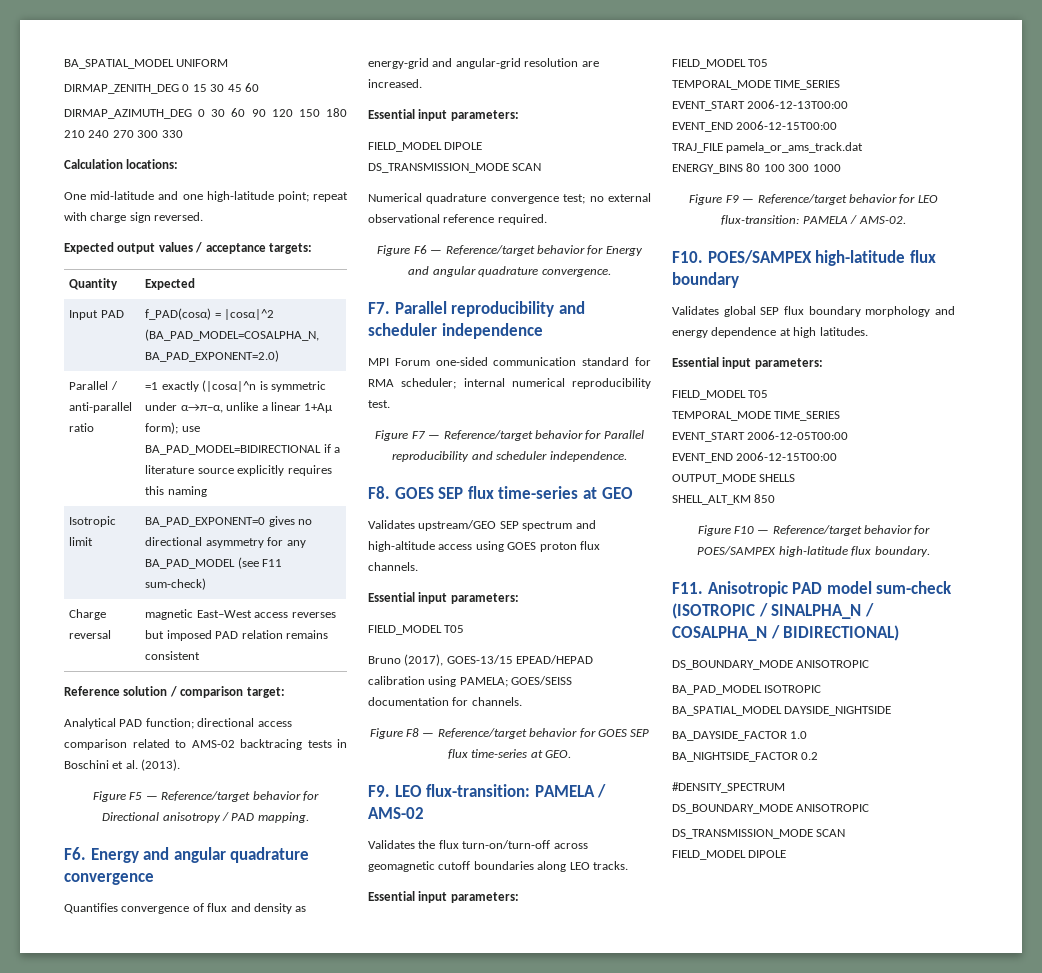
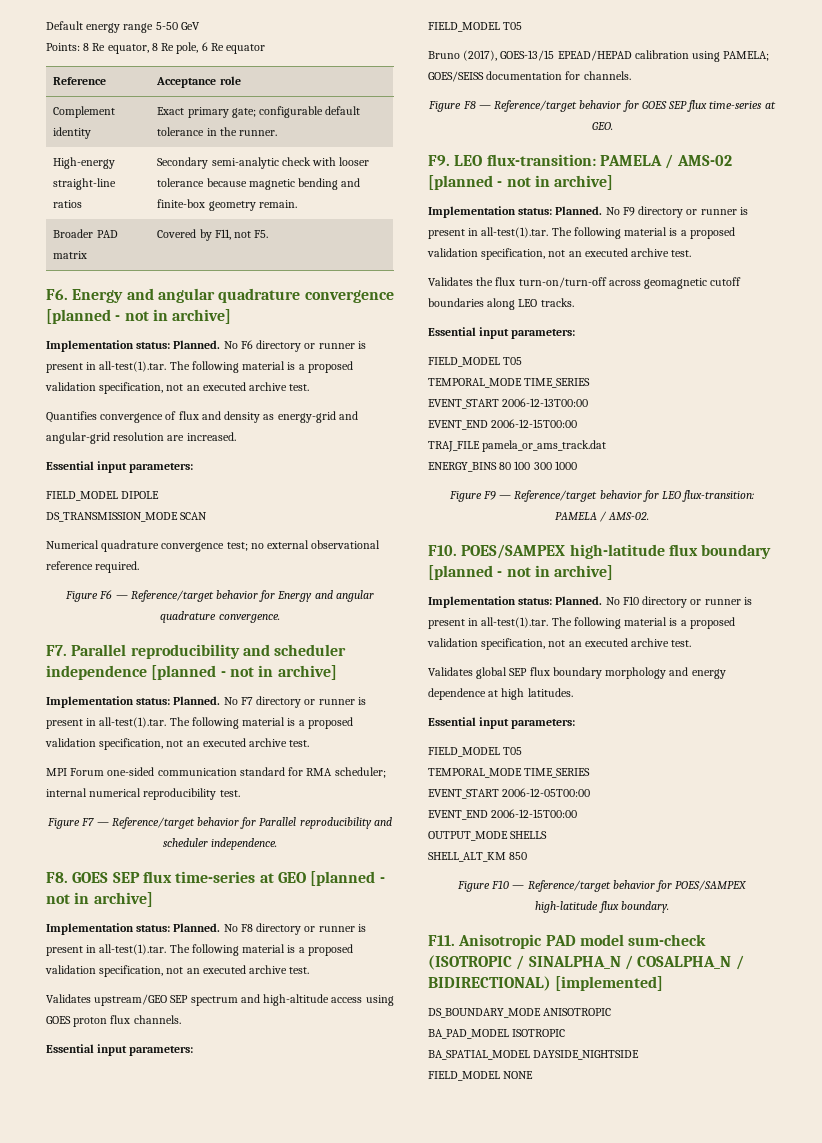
- BA_SPATIAL_MODEL UNIFORM
- DIRMAP_ZENITH_DEG 0 15 30 45 60
- DIRMAP_AZIMUTH_DEG 0 30 60 90 120 150 180 210 240 270 300 330
- Calculation locations:
- One mid-latitude and one high-latitude point; repeat with charge sign reversed.
- Expected output values / acceptance targets:
- Quantity | Expected
- Input PAD | f_PAD(cosα) = |cosα|^2 (BA_PAD_MODEL=COSALPHA_N, BA_PAD_EXPONENT=2.0)
- Parallel / anti-parallel ratio | =1 exactly (|cosα|^n is symmetric under α→π−α, unlike a linear 1+Aμ form); use BA_PAD_MODEL=BIDIRECTIONAL if a literature source explicitly requires this naming
- Isotropic limit | BA_PAD_EXPONENT=0 gives no directional asymmetry for any BA_PAD_MODEL (see F11 sum-check)
- Charge reversal | magnetic East–West access reverses but imposed PAD relation remains consistent
- Reference solution / comparison target:
- Analytical PAD function; directional access comparison related to AMS-02 backtracing tests in Boschini et al. (2013).
- Figure F5 — Reference/target behavior for Directional anisotropy / PAD mapping.
+ Default energy range 5-50 GeV
+ Points: 8 Re equator, 8 Re pole, 6 Re equator
+ Reference | Acceptance role
+ Complement identity | Exact primary gate; configurable default tolerance in the runner.
+ High-energy straight-line ratios | Secondary semi-analytic check with looser tolerance because magnetic bending and finite-box geometry remain.
+ Broader PAD matrix | Covered by F11, not F5.
- F6. Energy and angular quadrature convergence
+ F6. Energy and angular quadrature convergence [planned - not in archive]
+ Implementation status: Planned. No F6 directory or runner is present in all-test(1).tar. The following material is a proposed validation specification, not an executed archive test.
- F7. Parallel reproducibility and scheduler independence
+ F7. Parallel reproducibility and scheduler independence [planned - not in archive]
+ Implementation status: Planned. No F7 directory or runner is present in all-test(1).tar. The following material is a proposed validation specification, not an executed archive test.
- F8. GOES SEP flux time-series at GEO
+ F8. GOES SEP flux time-series at GEO [planned - not in archive]
+ Implementation status: Planned. No F8 directory or runner is present in all-test(1).tar. The following material is a proposed validation specification, not an executed archive test.
- F9. LEO flux-transition: PAMELA / AMS-02
+ F9. LEO flux-transition: PAMELA / AMS-02 [planned - not in archive]
+ Implementation status: Planned. No F9 directory or runner is present in all-test(1).tar. The following material is a proposed validation specification, not an executed archive test.
- F10. POES/SAMPEX high-latitude flux boundary
+ F10. POES/SAMPEX high-latitude flux boundary [planned - not in archive]
+ Implementation status: Planned. No F10 directory or runner is present in all-test(1).tar. The following material is a proposed validation specification, not an executed archive test.
- F11. Anisotropic PAD model sum-check (ISOTROPIC / SINALPHA_N / COSALPHA_N / BIDIRECTIONAL)
+ F11. Anisotropic PAD model sum-check (ISOTROPIC / SINALPHA_N / COSALPHA_N / BIDIRECTIONAL) [implemented]
- BA_DAYSIDE_FACTOR 1.0
- BA_NIGHTSIDE_FACTOR 0.2
- #DENSITY_SPECTRUM
- DS_BOUNDARY_MODE ANISOTROPIC
- DS_TRANSMISSION_MODE SCAN
- FIELD_MODEL DIPOLE
+ FIELD_MODEL NONE

